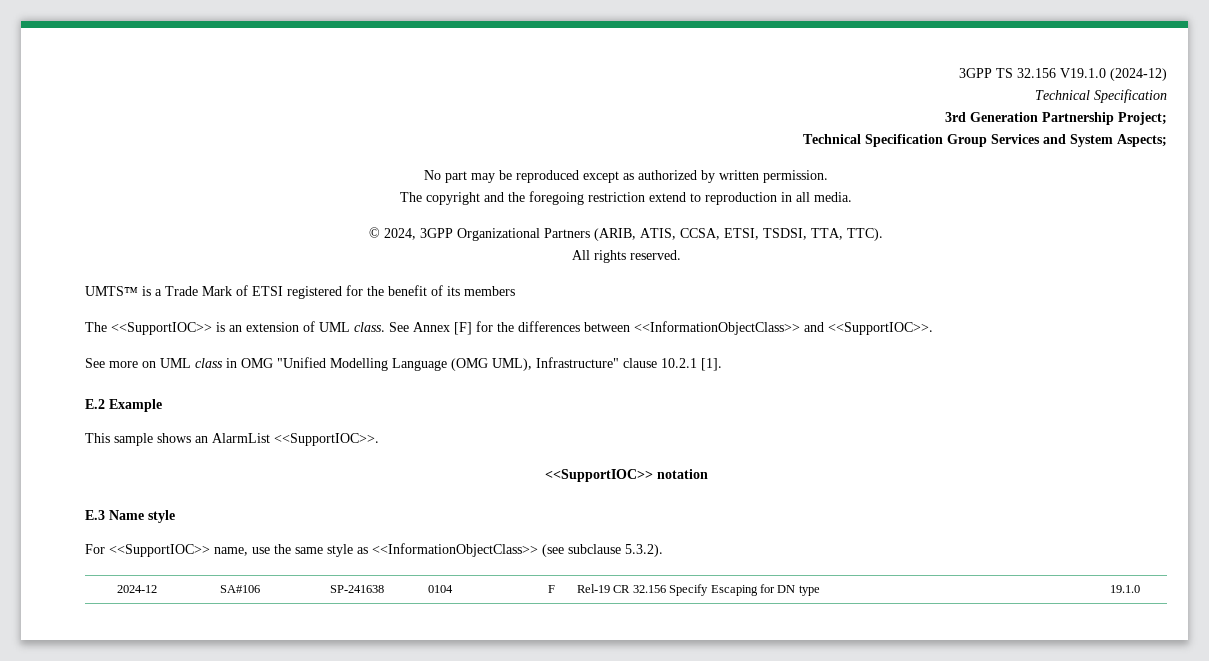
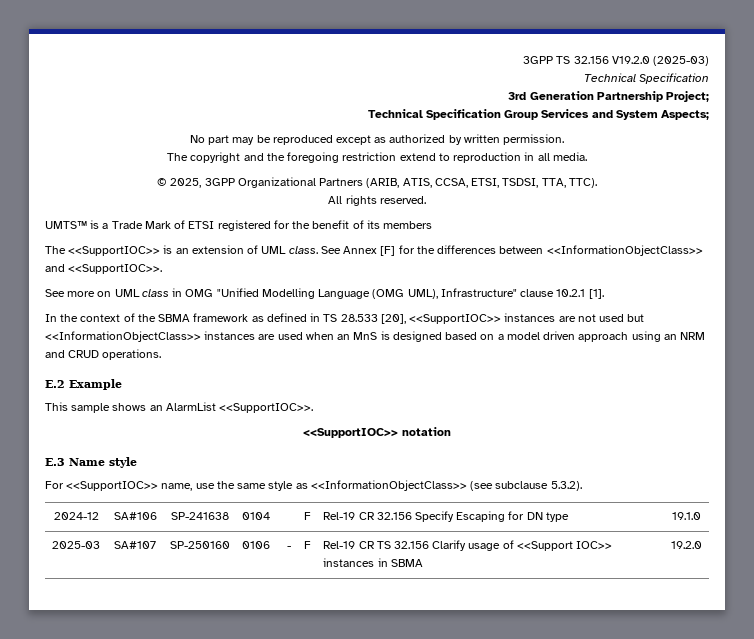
- 3GPP TS 32.156 V19.1.0 (2024-12)
+ 3GPP TS 32.156 V19.2.0 (2025-03)
- © 2024, 3GPP Organizational Partners (ARIB, ATIS, CCSA, ETSI, TSDSI, TTA, TTC).
+ © 2025, 3GPP Organizational Partners (ARIB, ATIS, CCSA, ETSI, TSDSI, TTA, TTC).
+ In the context of the SBMA framework as defined in TS 28.533 [20], <<SupportIOC>> instances are not used but <<InformationObjectClass>> instances are used when an MnS is designed based on a model driven approach using an NRM and CRUD operations.
+ 2025-03 | SA#107 | SP-250160 | 0106 | - | F | Rel-19 CR TS 32.156 Clarify usage of <<Support IOC>> instances in SBMA | 19.2.0

